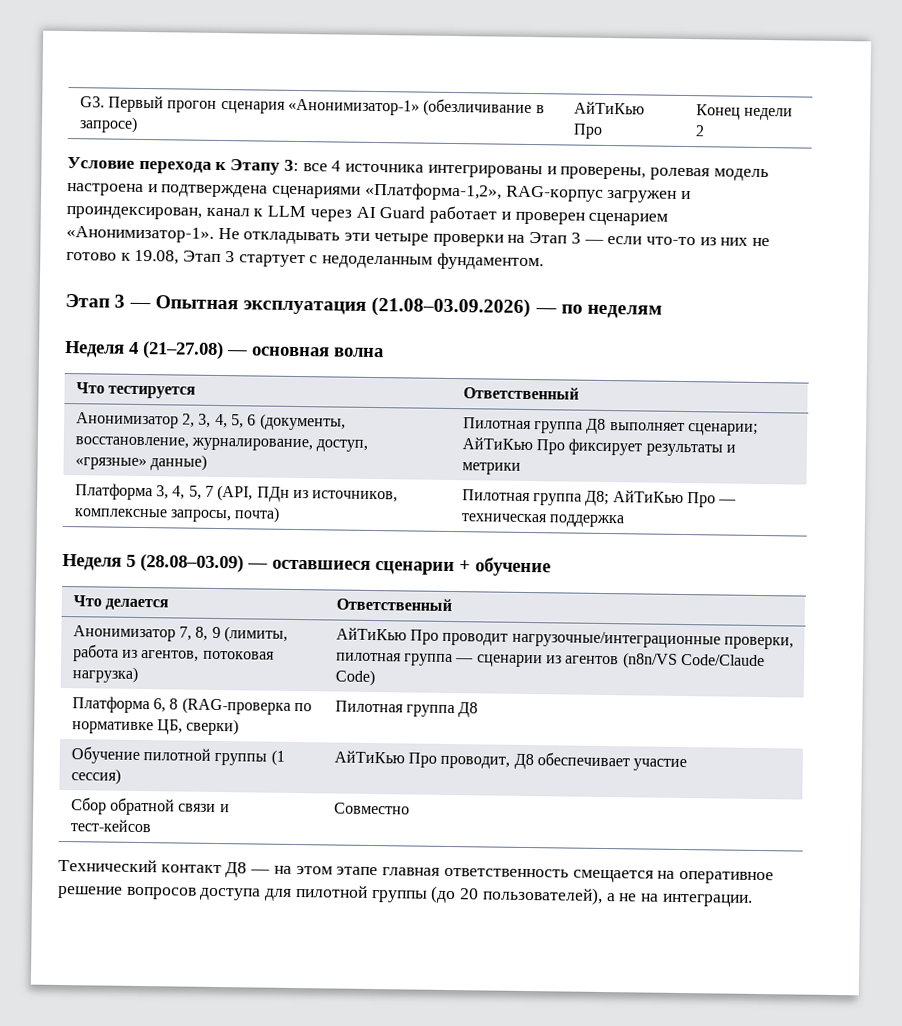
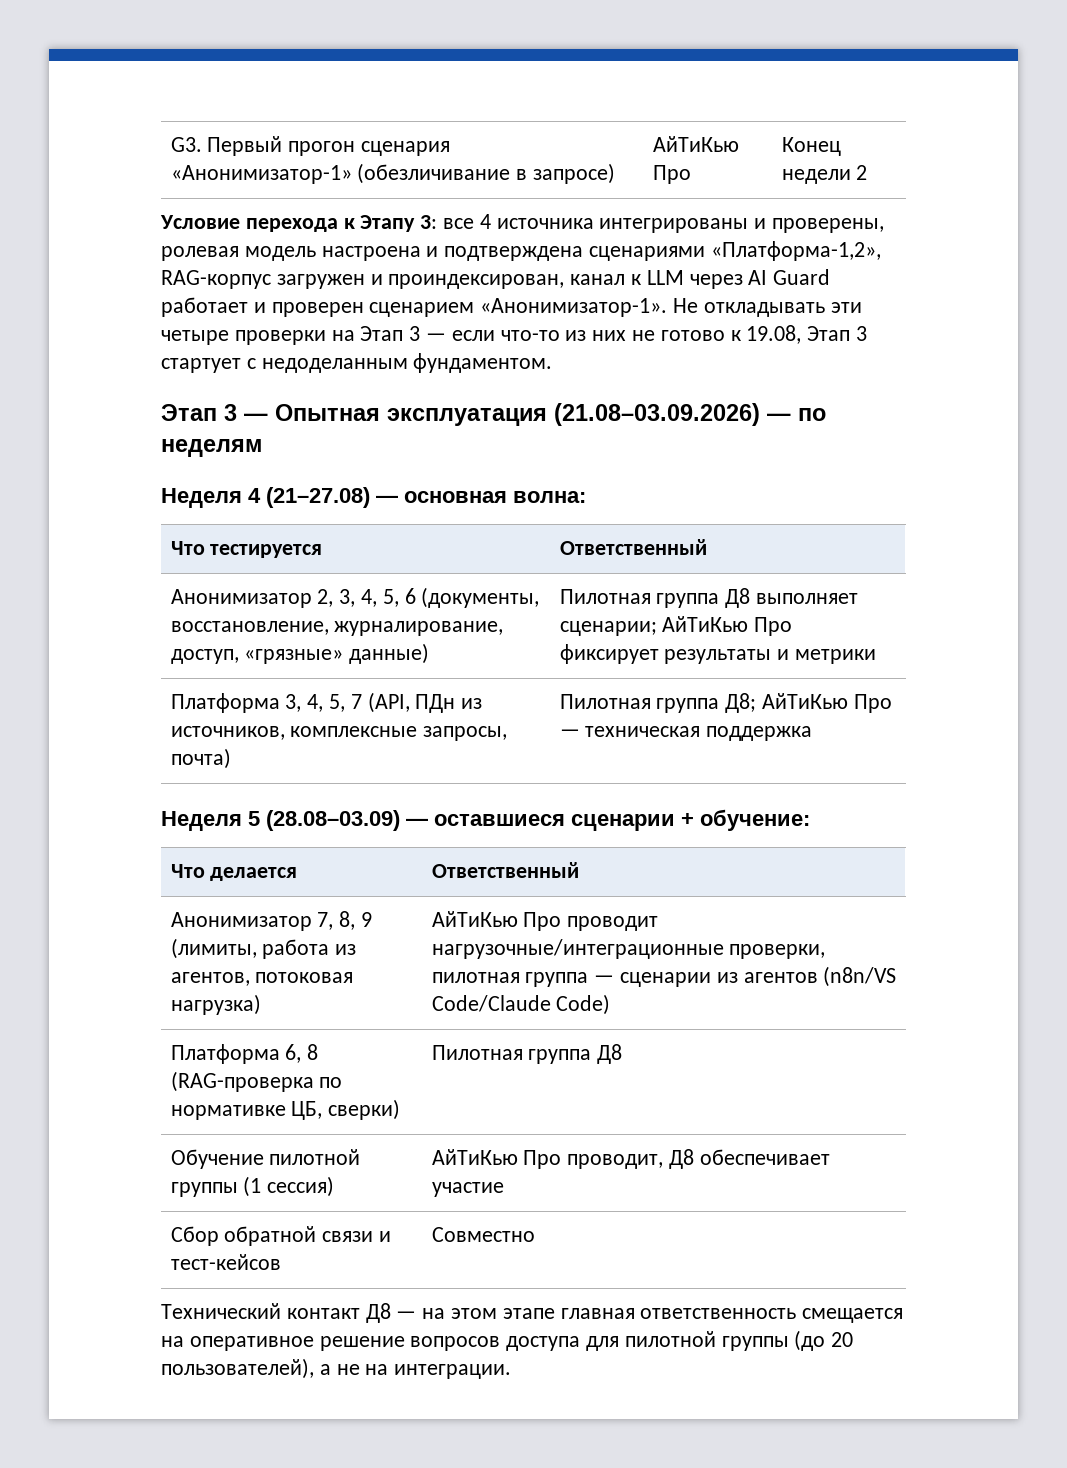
- Неделя 4 (21–27.08) — основная волна
+ Неделя 4 (21–27.08) — основная волна:
- Неделя 5 (28.08–03.09) — оставшиеся сценарии + обучение
+ Неделя 5 (28.08–03.09) — оставшиеся сценарии + обучение:

